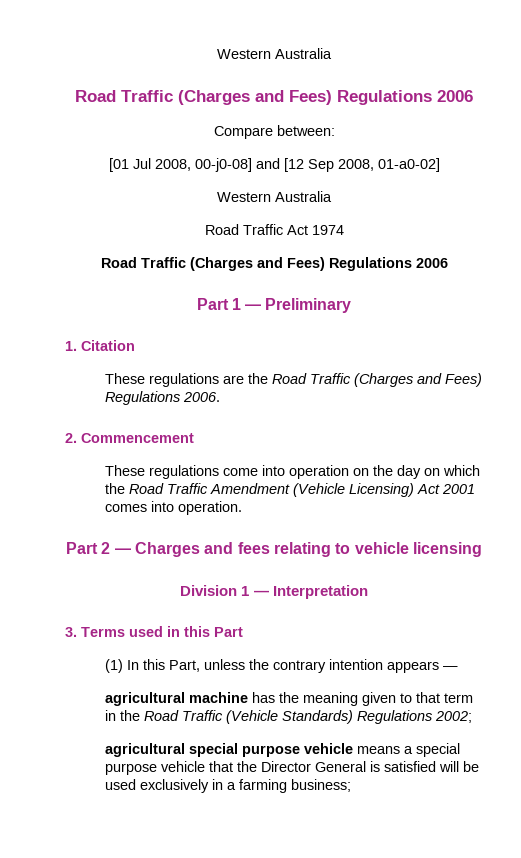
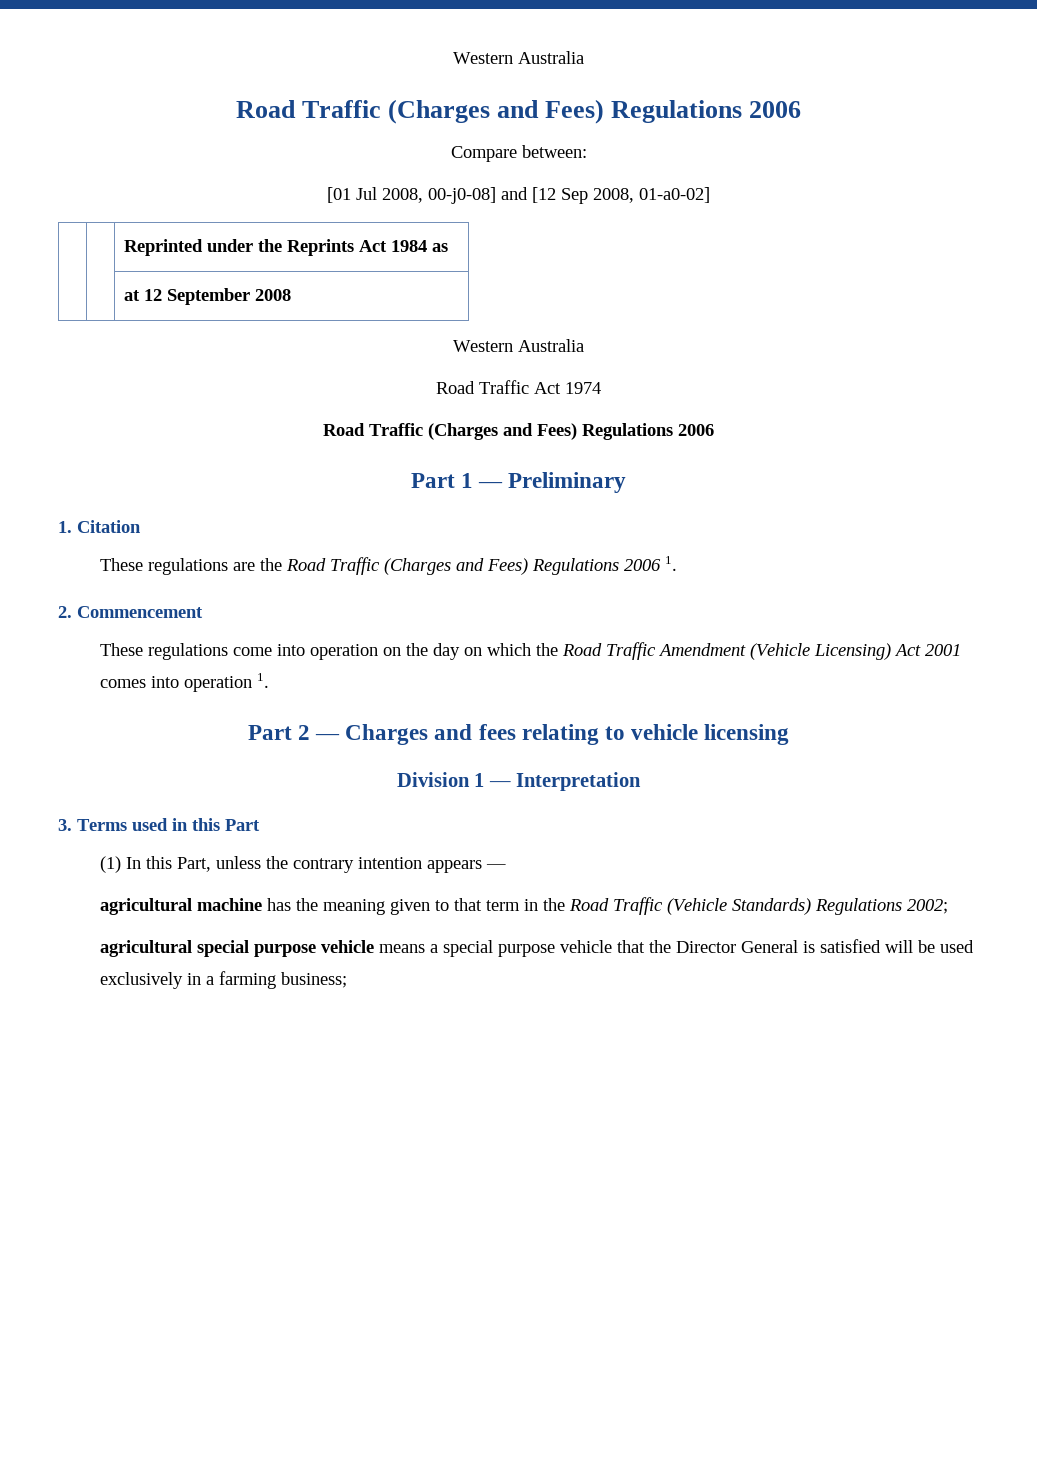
+ | | Reprinted under the Reprints Act 1984 as
+ | | at 12 September 2008
- These regulations are the Road Traffic (Charges and Fees) Regulations 2006.
+ These regulations are the Road Traffic (Charges and Fees) Regulations 2006 1.
- These regulations come into operation on the day on which the Road Traffic Amendment (Vehicle Licensing) Act 2001 comes into operation.
+ These regulations come into operation on the day on which the Road Traffic Amendment (Vehicle Licensing) Act 2001 comes into operation 1.

